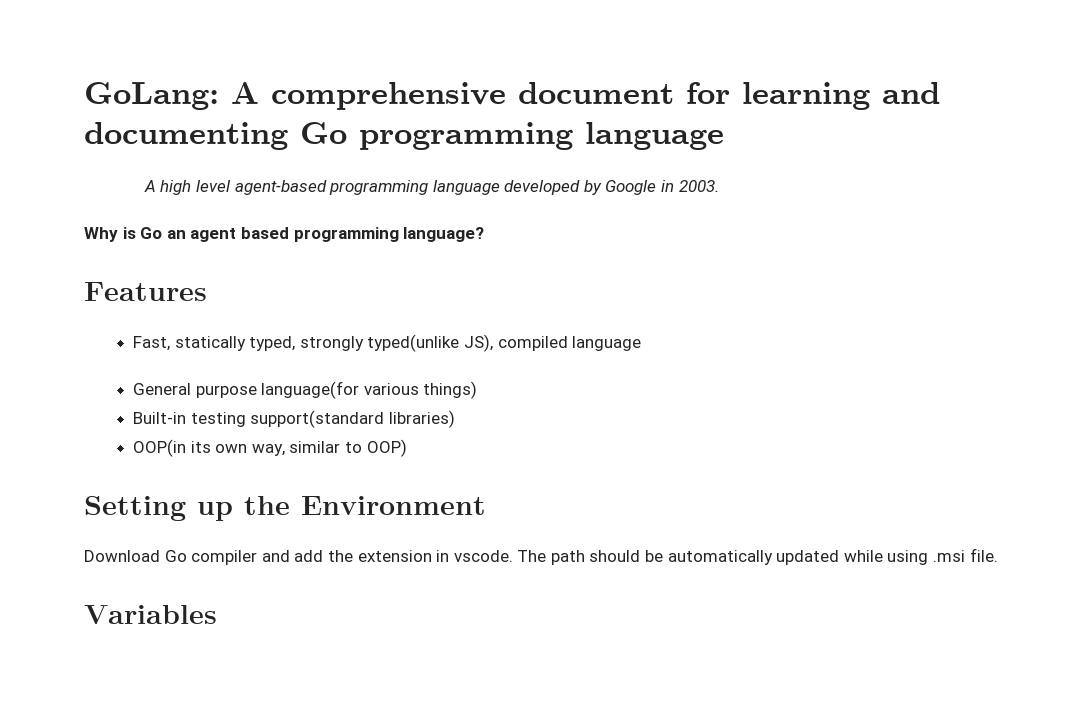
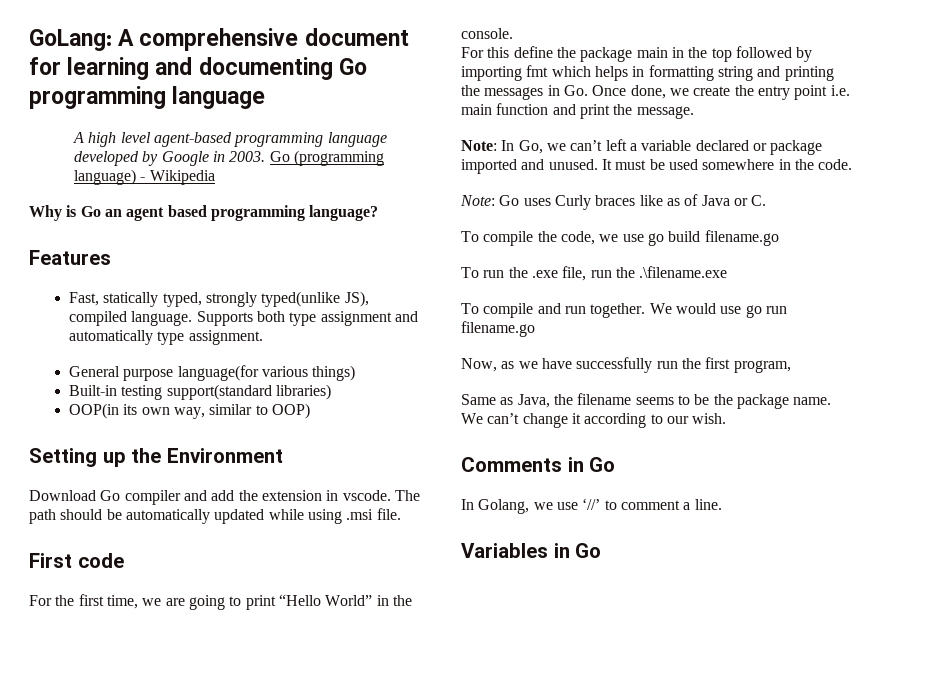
+ Go (programming language) - Wikipedia
- Fast, statically typed, strongly typed(unlike JS), compiled language
+ Fast, statically typed, strongly typed(unlike JS), compiled language. Supports both type assignment and automatically type assignment.
+ First code
+ For the first time, we are going to print “Hello World” in the console.
+ For this define the package main in the top followed by importing fmt which helps in formatting string and printing the messages in Go. Once done, we create the entry point i.e. main function and print the message.
+ Note: In Go, we can’t left a variable declared or package imported and unused. It must be used somewhere in the code.
+ Note: Go uses Curly braces like as of Java or C.
+ To compile the code, we use go build filename.go
+ To run the .exe file, run the .\filename.exe
+ To compile and run together. We would use go run filename.go
+ Now, as we have successfully run the first program,
+ Same as Java, the filename seems to be the package name. We can’t change it according to our wish.
+ Comments in Go
+ In Golang, we use ‘//’ to comment a line.
- Variables
+ Variables in Go

